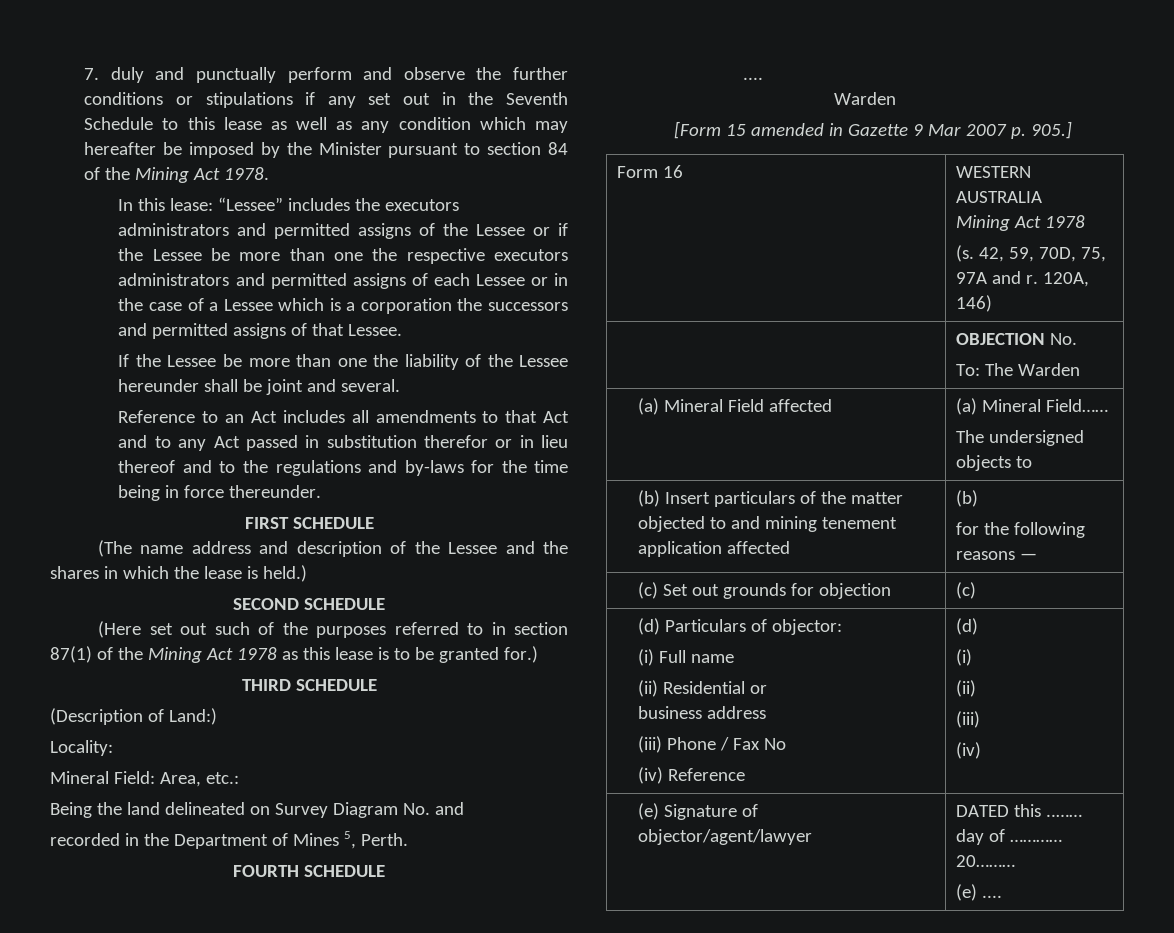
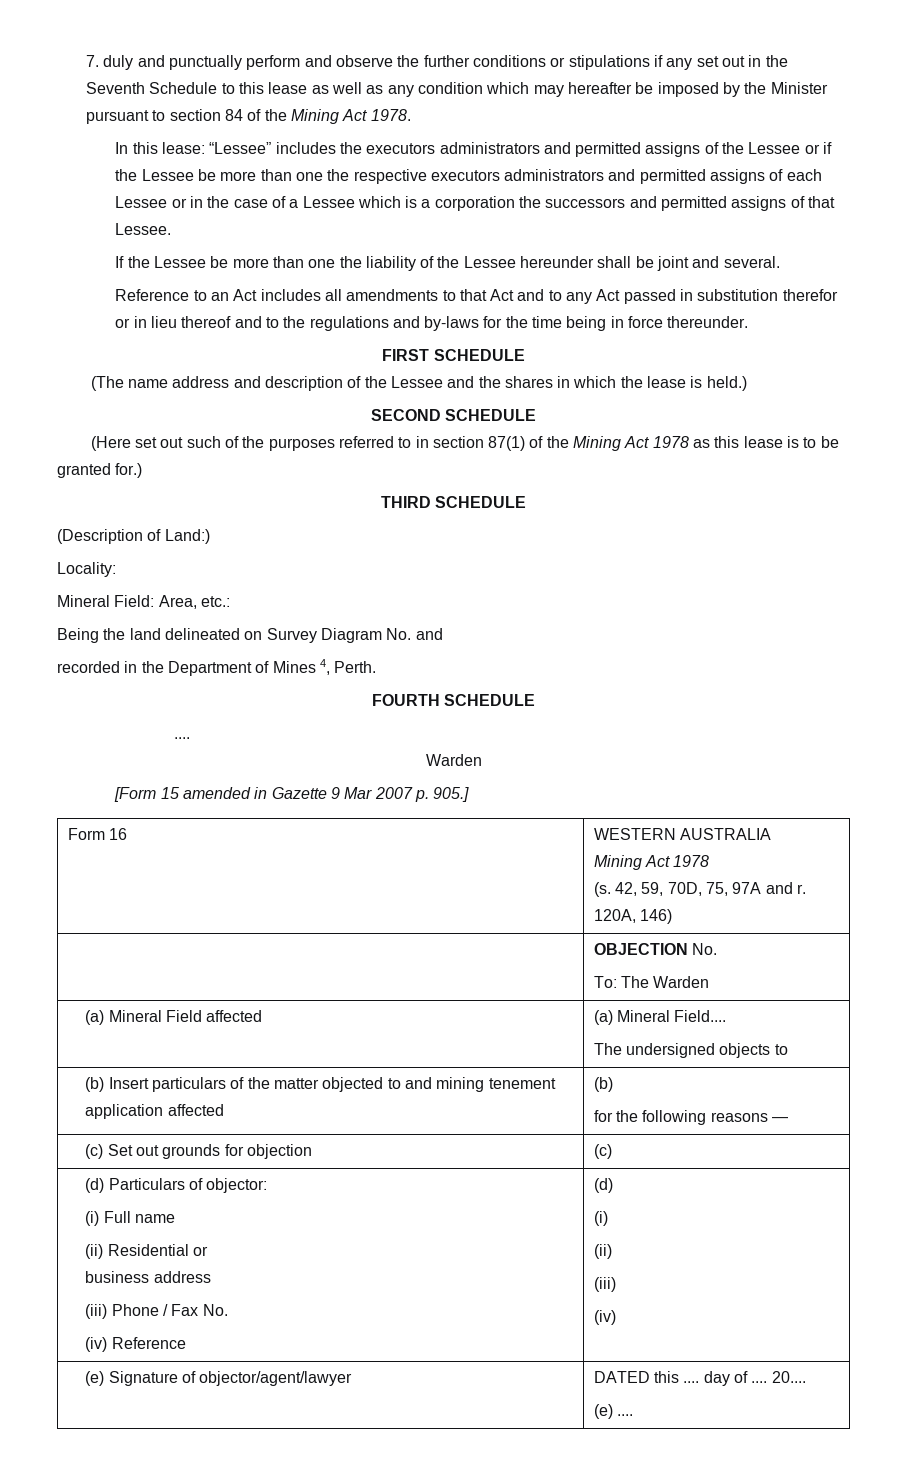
- recorded in the Department of Mines 5, Perth.
+ recorded in the Department of Mines 4, Perth.
- (a) Mineral Field affected | (a) Mineral Field……
+ (a) Mineral Field affected | (a) Mineral Field....
  (d) Particulars of objector:
  (i) Full name
  (ii) Residential or
  business address
- (iii) Phone / Fax No
+ (iii) Phone / Fax No.
- (e) Signature of objector/agent/lawyer | DATED this ..…… day of ………… 20………
+ (e) Signature of objector/agent/lawyer | DATED this .... day of .... 20....

